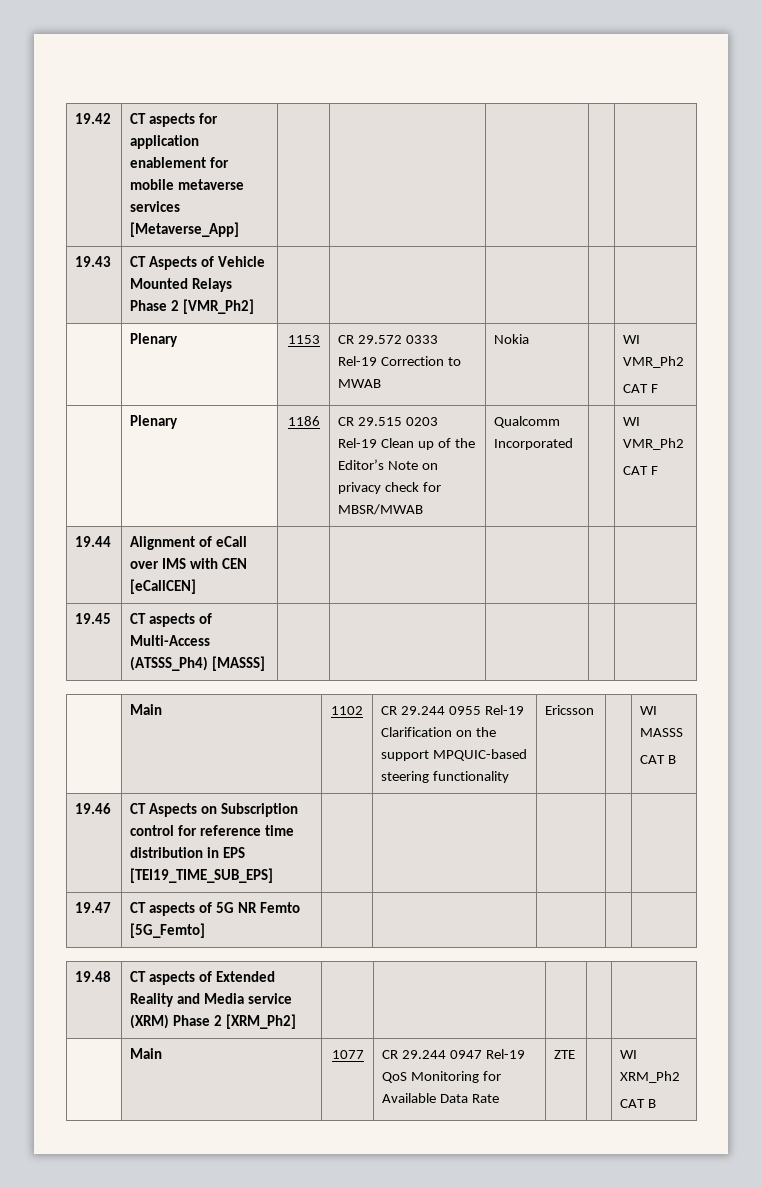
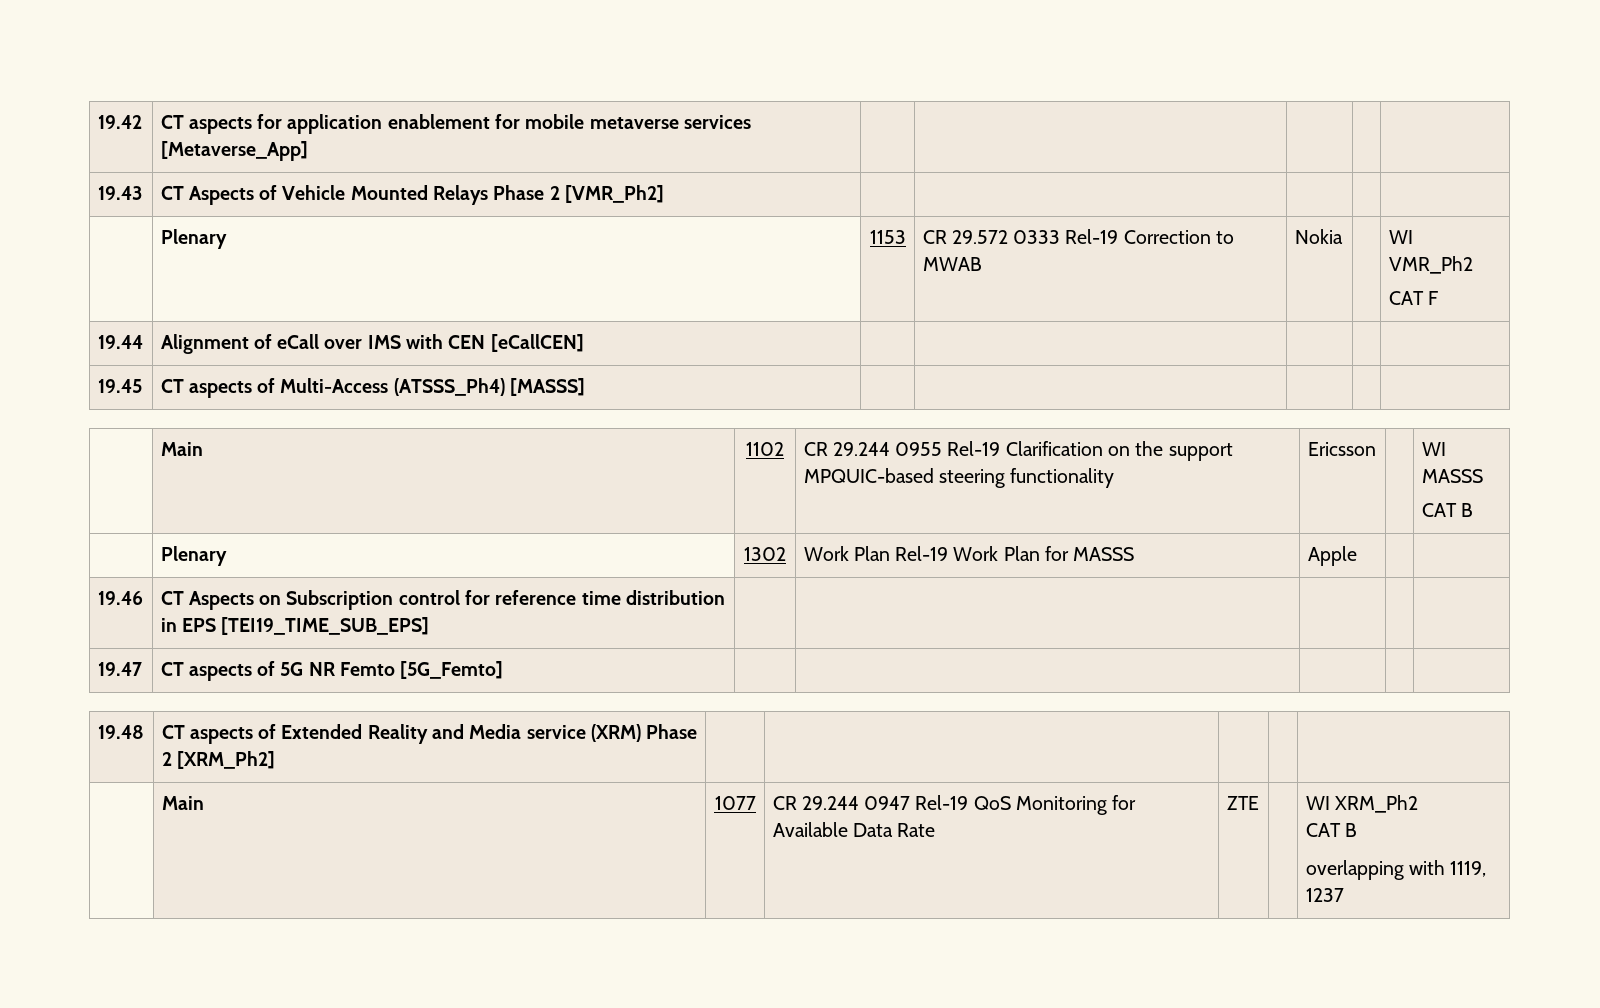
- | Plenary | 1186 | CR 29.515 0203 Rel-19 Clean up of the Editor’s Note on privacy check for MBSR/MWAB | Qualcomm Incorporated | | WI VMR_Ph2
- CAT F
+ | Plenary | 1302 | Work Plan Rel-19 Work Plan for MASSS | Apple | |
  | Main | 1077 | CR 29.244 0947 Rel-19 QoS Monitoring for Available Data Rate | ZTE | | WI XRM_Ph2
  CAT B
+ overlapping with 1119, 1237

